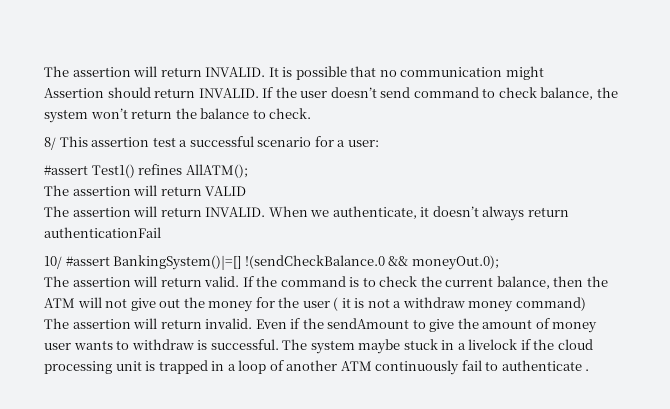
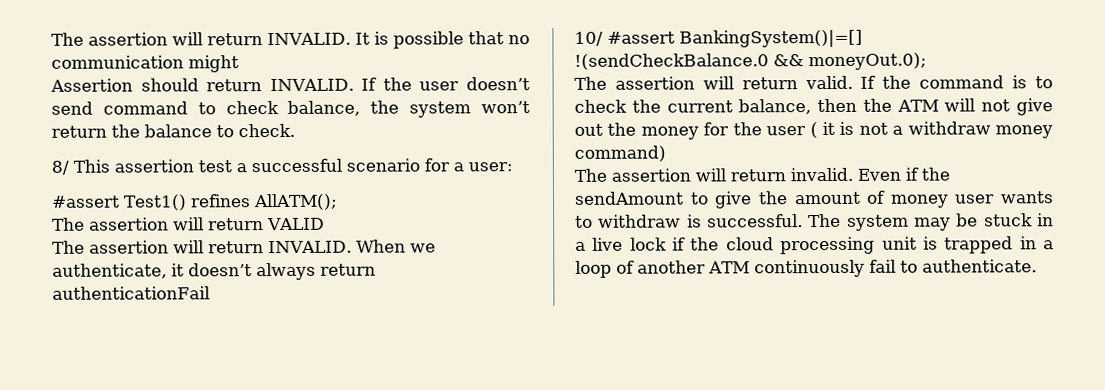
- The system maybe stuck in a livelock if the cloud processing unit is trapped in a loop of another ATM continuously fail to authenticate .
+ The system may be stuck in a live lock if the cloud processing unit is trapped in a loop of another ATM continuously fail to authenticate.

